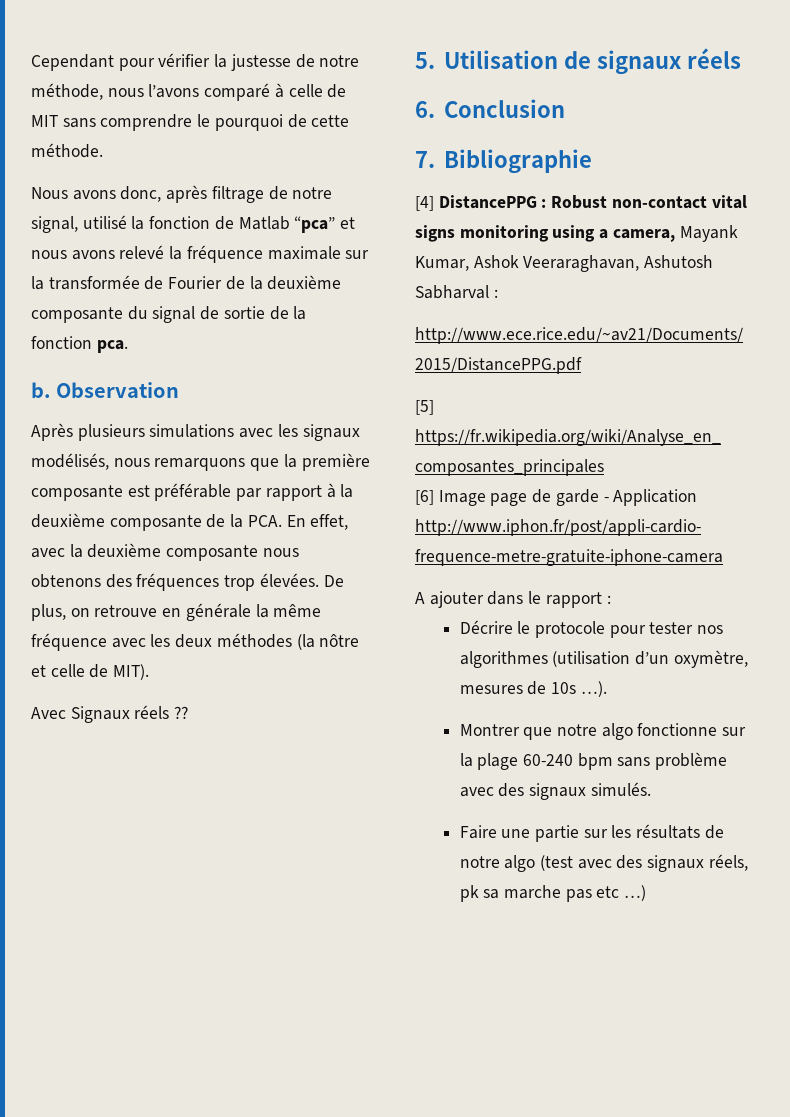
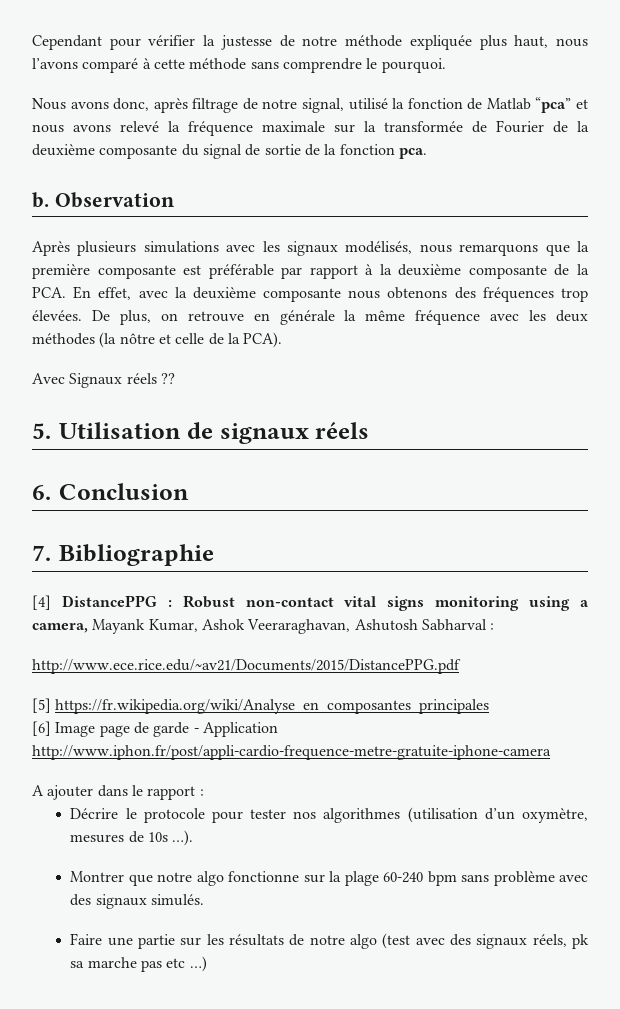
- Cependant pour vérifier la justesse de notre méthode, nous l’avons comparé à celle de MIT sans comprendre le pourquoi de cette méthode.
+ Cependant pour vérifier la justesse de notre méthode expliquée plus haut, nous l’avons comparé à cette méthode sans comprendre le pourquoi.
- De plus, on retrouve en générale la même fréquence avec les deux méthodes (la nôtre et celle de MIT).
+ De plus, on retrouve en générale la même fréquence avec les deux méthodes (la nôtre et celle de la PCA).

